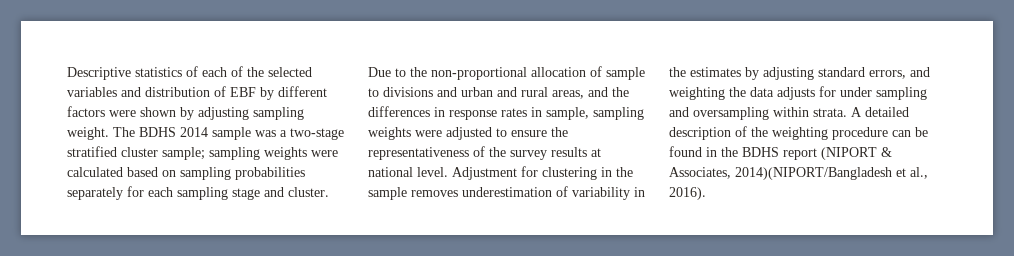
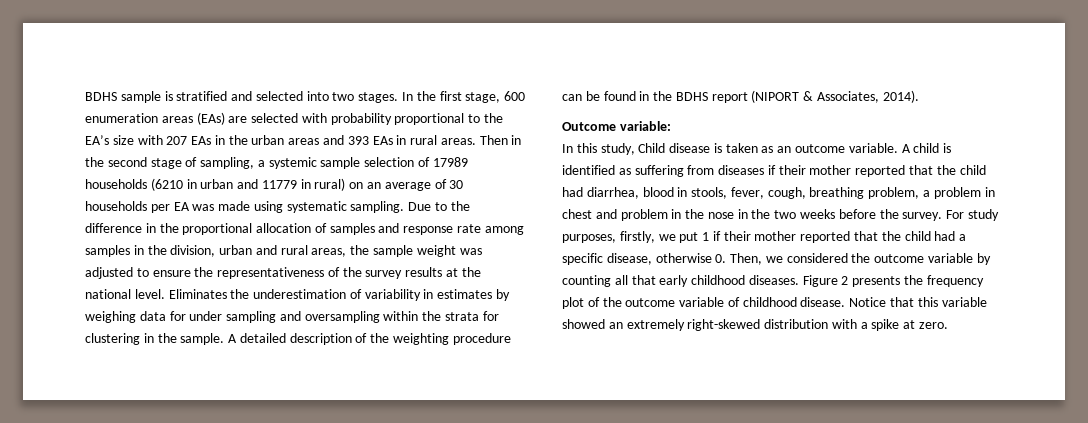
- Descriptive statistics of each of the selected variables and distribution of EBF by different factors were shown by adjusting sampling weight. The BDHS 2014 sample was a two-stage stratified cluster sample; sampling weights were calculated based on sampling probabilities separately for each sampling stage and cluster. Due to the non-proportional allocation of sample to divisions and urban and rural areas, and the differences in response rates in sample, sampling weights were adjusted to ensure the representativeness of the survey results at national level.
+ BDHS sample is stratified and selected into two stages. In the first stage, 600 enumeration areas (EAs) are selected with probability proportional to the EA’s size with 207 EAs in the urban areas and 393 EAs in rural areas. Then in the second stage of sampling, a systemic sample selection of 17989 households (6210 in urban and 11779 in rural) on an average of 30 households per EA was made using systematic sampling. Due to the difference in the proportional allocation of samples and response rate among samples in the division, urban and rural areas, the sample weight was adjusted to ensure the representativeness of the survey results at the national level.
- Adjustment for clustering in the sample removes underestimation of variability in the estimates by adjusting standard errors, and weighting the data adjusts for under sampling and oversampling within strata.
+ Eliminates the underestimation of variability in estimates by weighing data for under sampling and oversampling within the strata for clustering in the sample.
- A detailed description of the weighting procedure can be found in the BDHS report (NIPORT & Associates, 2014)(NIPORT/Bangladesh et al., 2016).
+ A detailed description of the weighting procedure can be found in the BDHS report (NIPORT & Associates, 2014).
+ Outcome variable:
+ In this study, Child disease is taken as an outcome variable. A child is identified as suffering from diseases if their mother reported that the child had diarrhea, blood in stools, fever, cough, breathing problem, a problem in chest and problem in the nose in the two weeks before the survey. For study purposes, firstly, we put 1 if their mother reported that the child had a specific disease, otherwise 0. Then, we considered the outcome variable by counting all that early childhood diseases. Figure 2 presents the frequency plot of the outcome variable of childhood disease. Notice that this variable showed an extremely right-skewed distribution with a spike at zero.

